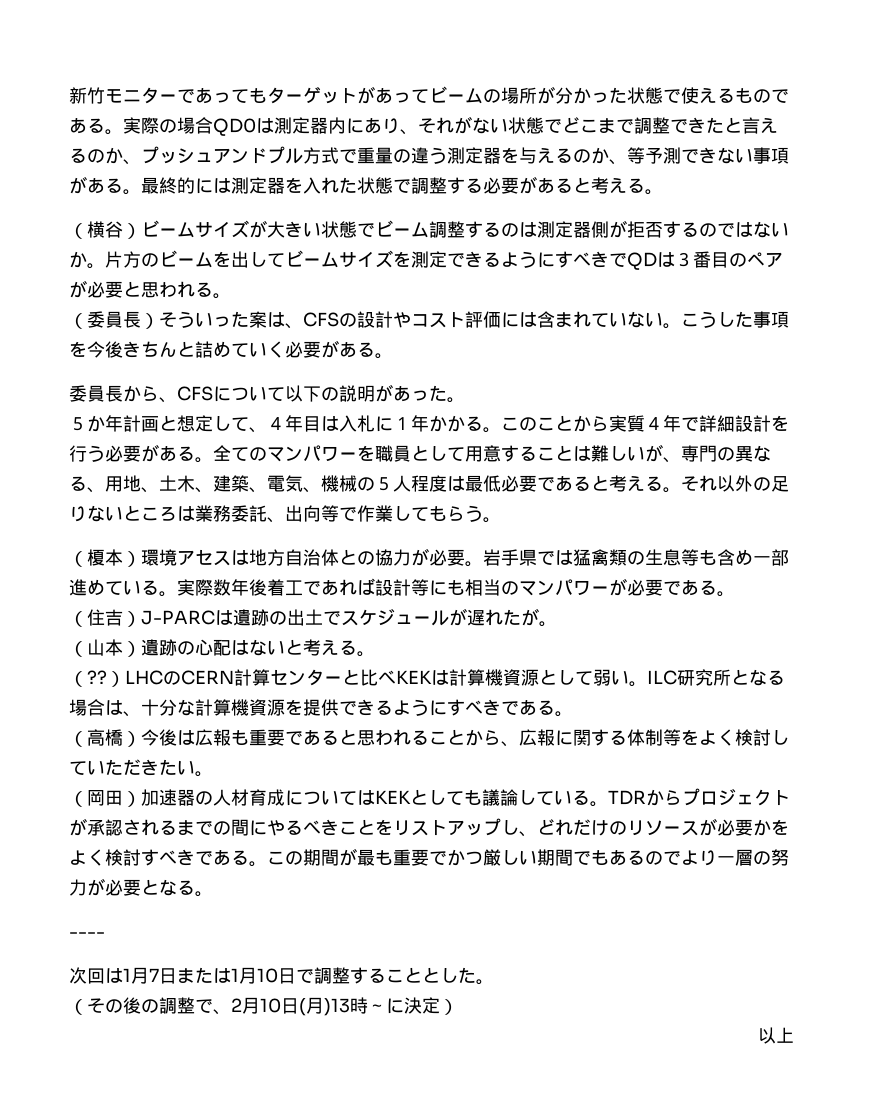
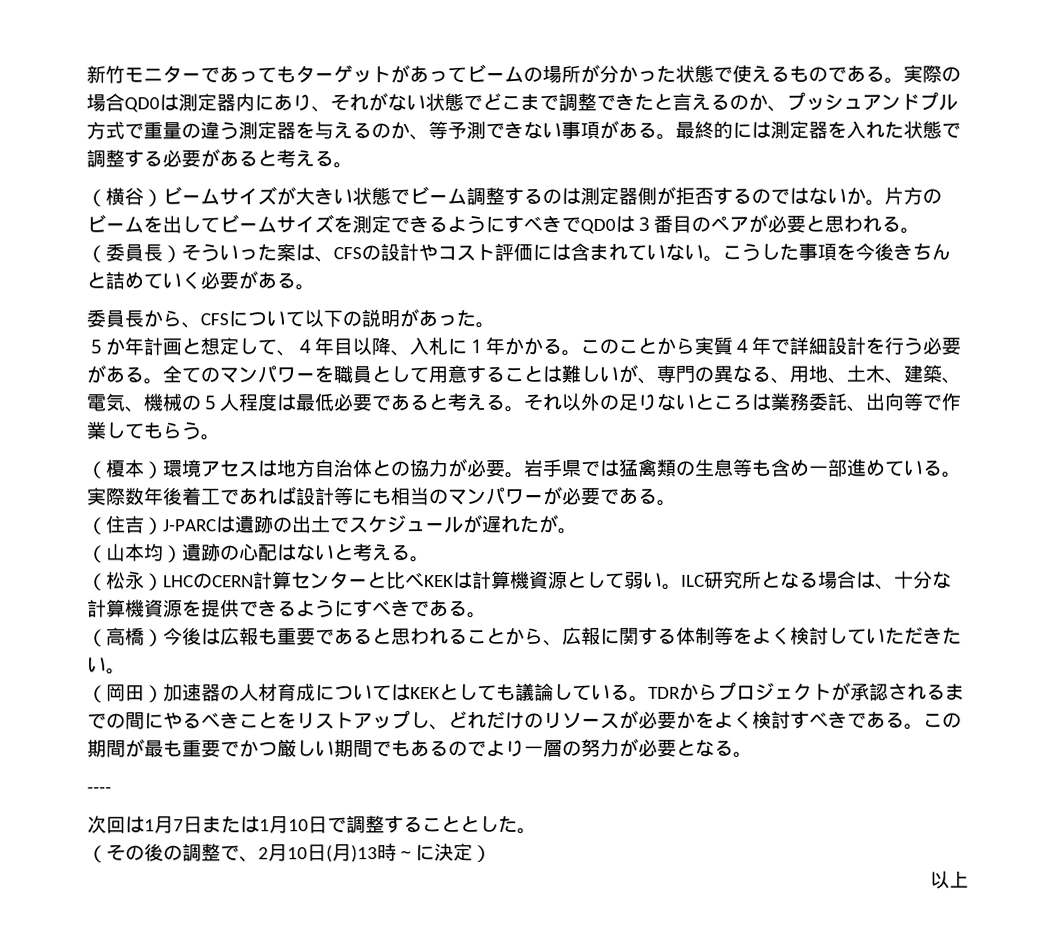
- 片方のビームを出してビームサイズを測定できるようにすべきでQDは３番目のペアが必要と思われる。
+ 片方のビームを出してビームサイズを測定できるようにすべきでQD0は３番目のペアが必要と思われる。
- ５か年計画と想定して、４年目は入札に１年かかる。
+ ５か年計画と想定して、４年目以降、入札に１年かかる。
- （山本）遺跡の心配はないと考える。
+ （山本均）遺跡の心配はないと考える。
- （??）LHCのCERN計算センターと比べKEKは計算機資源として弱い。
+ （松永）LHCのCERN計算センターと比べKEKは計算機資源として弱い。

